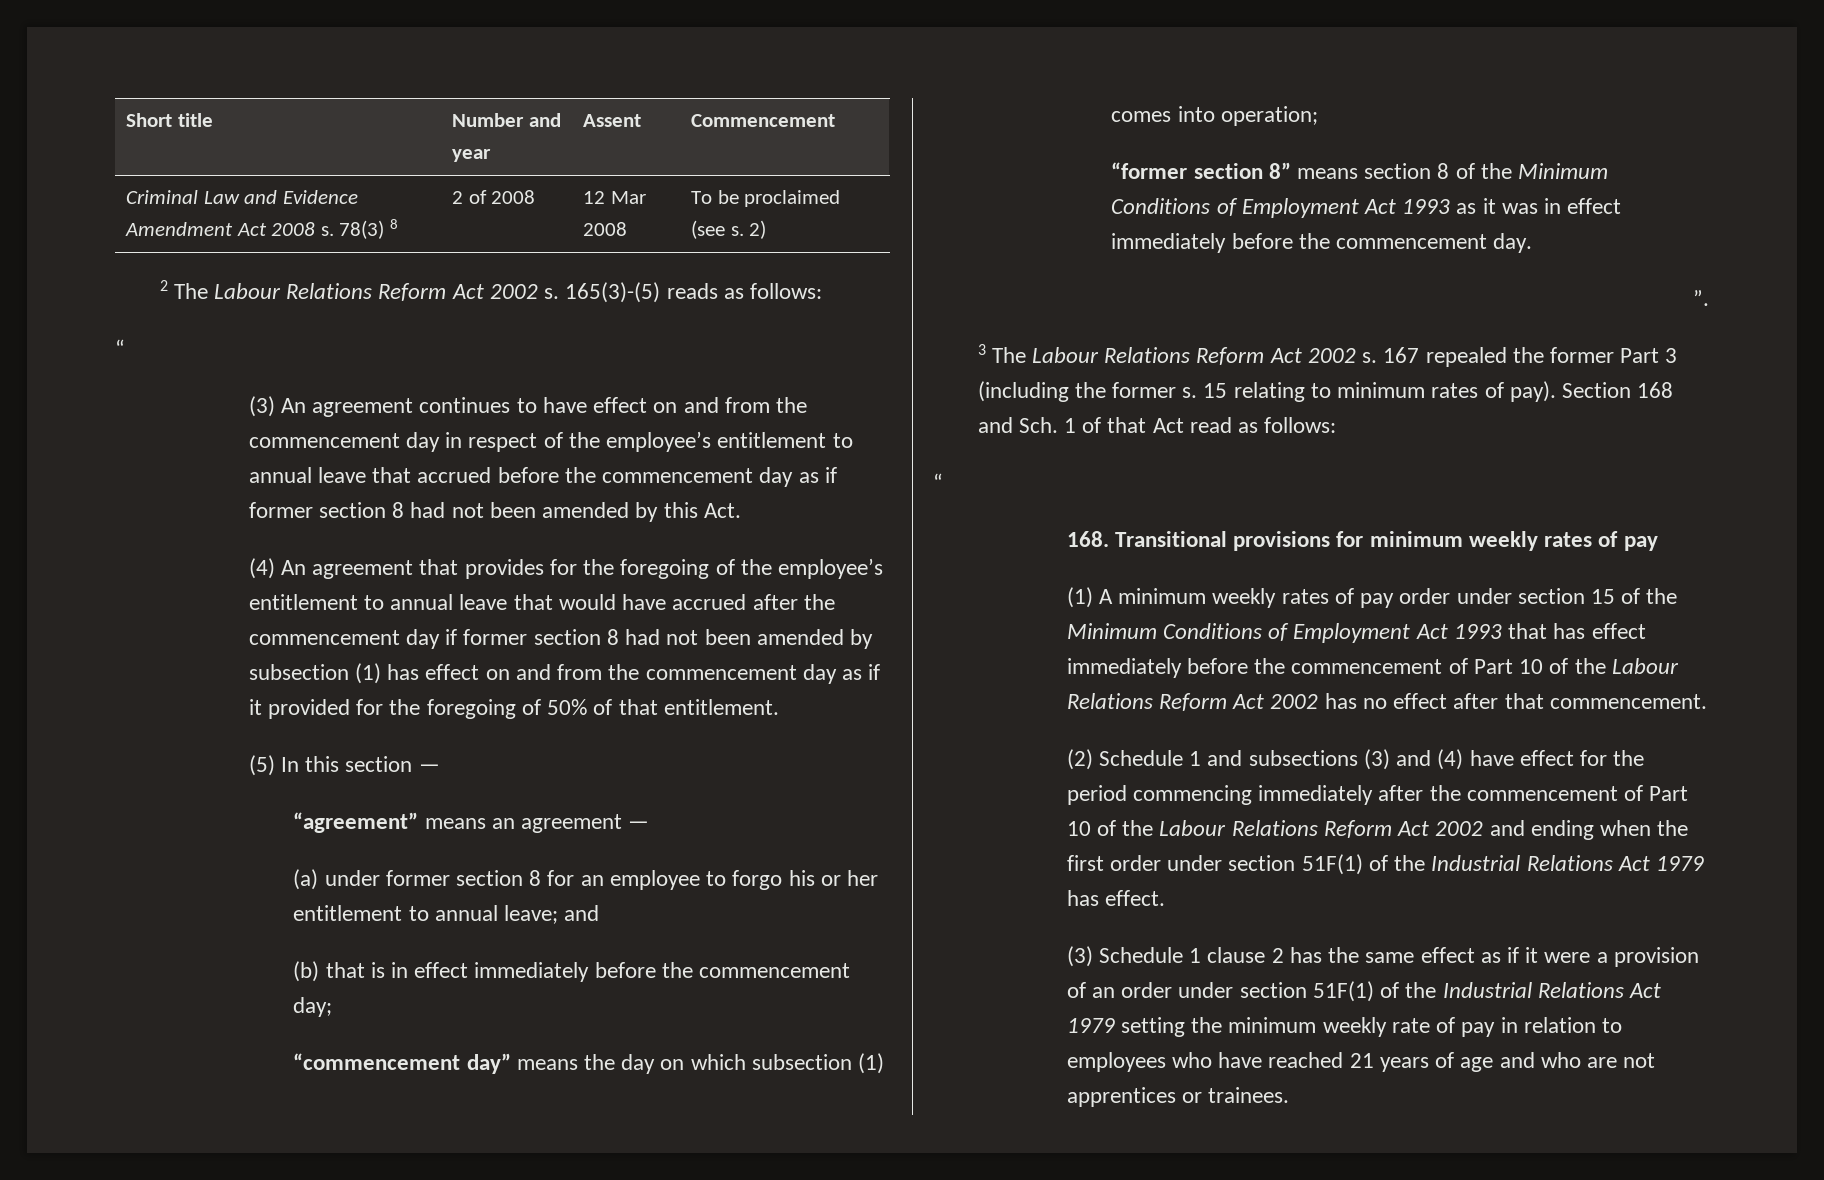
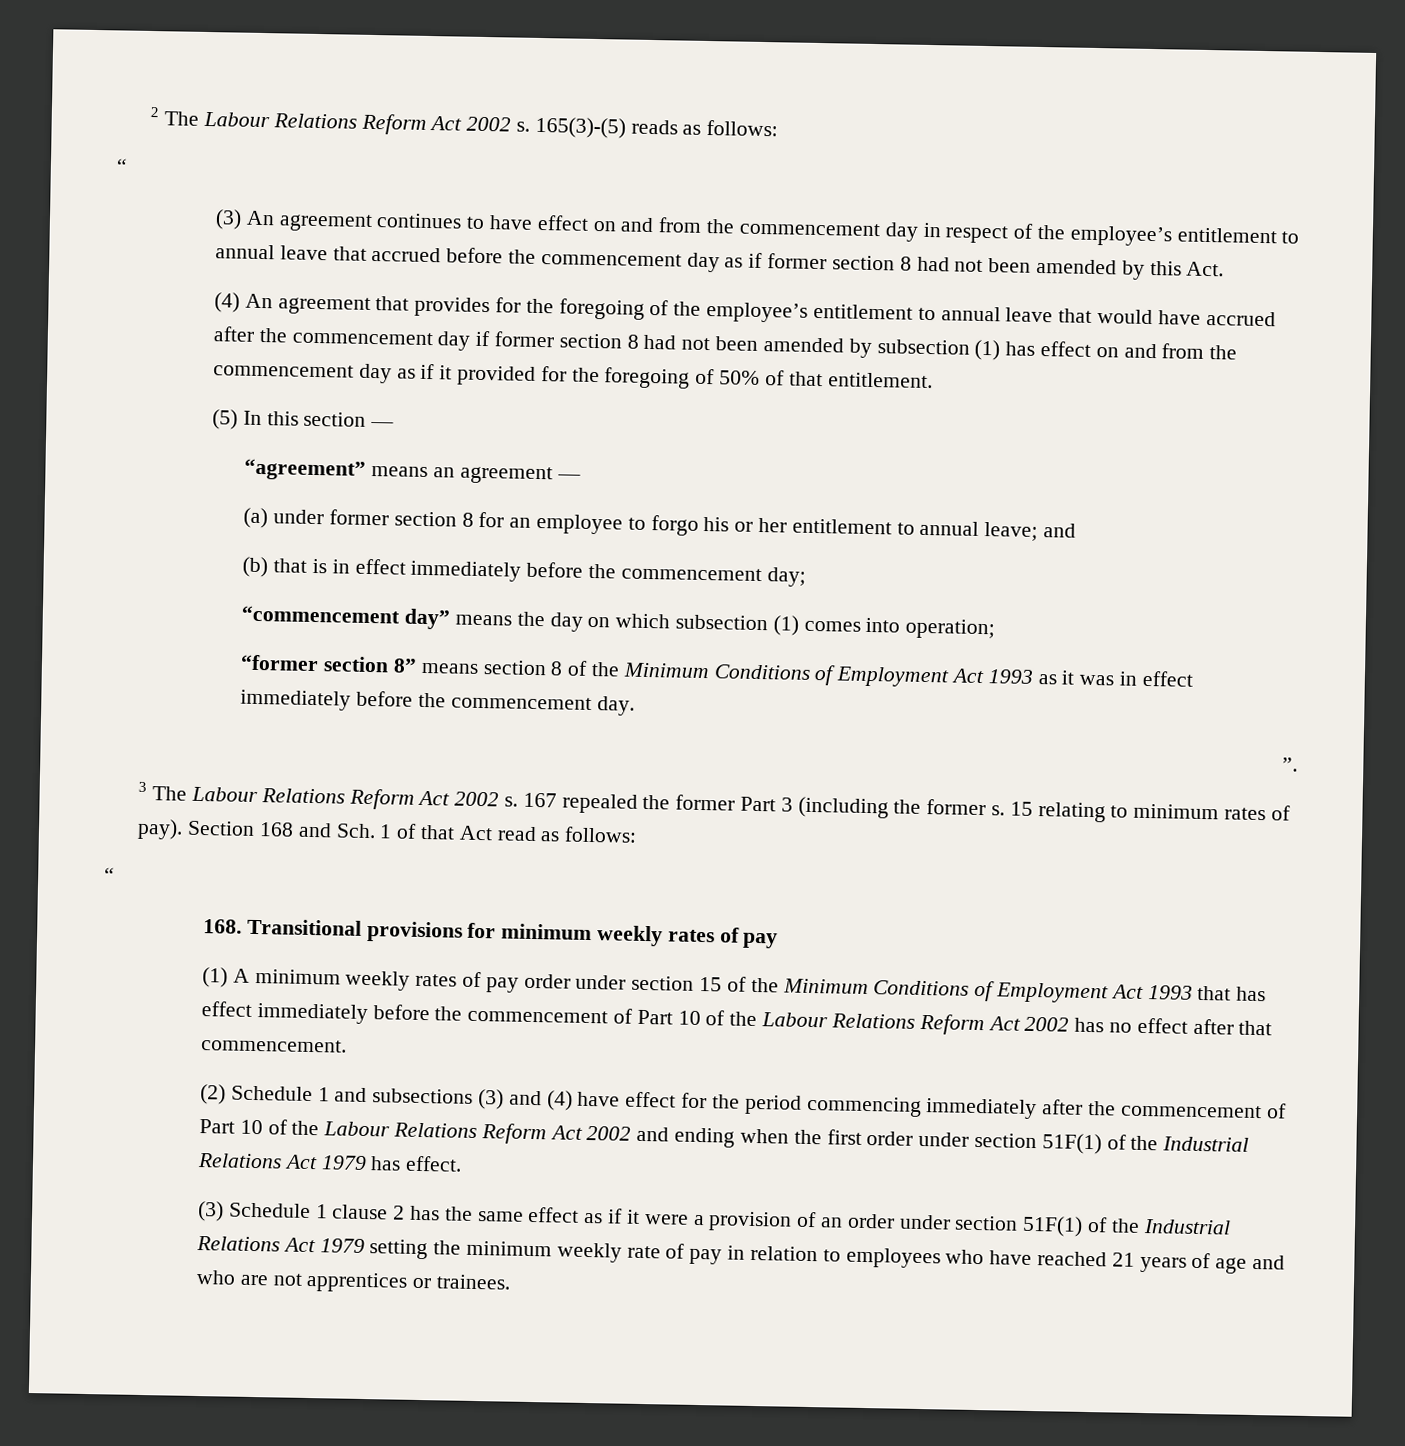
- Short title | Number and year | Assent | Commencement
- Criminal Law and Evidence Amendment Act 2008 s. 78(3) 8 | 2 of 2008 | 12 Mar 2008 | To be proclaimed (see s. 2)

